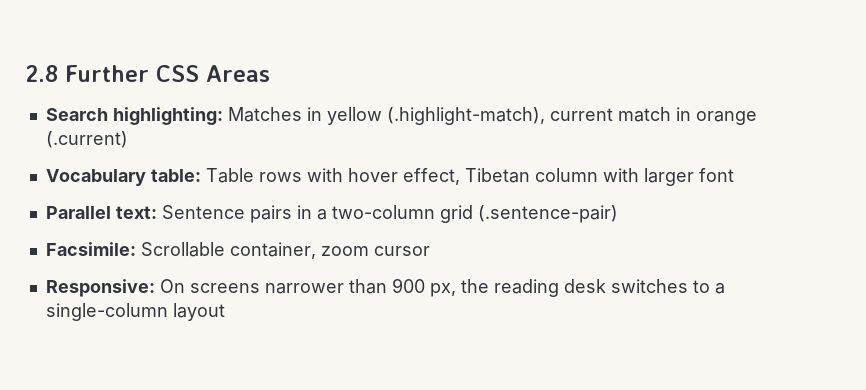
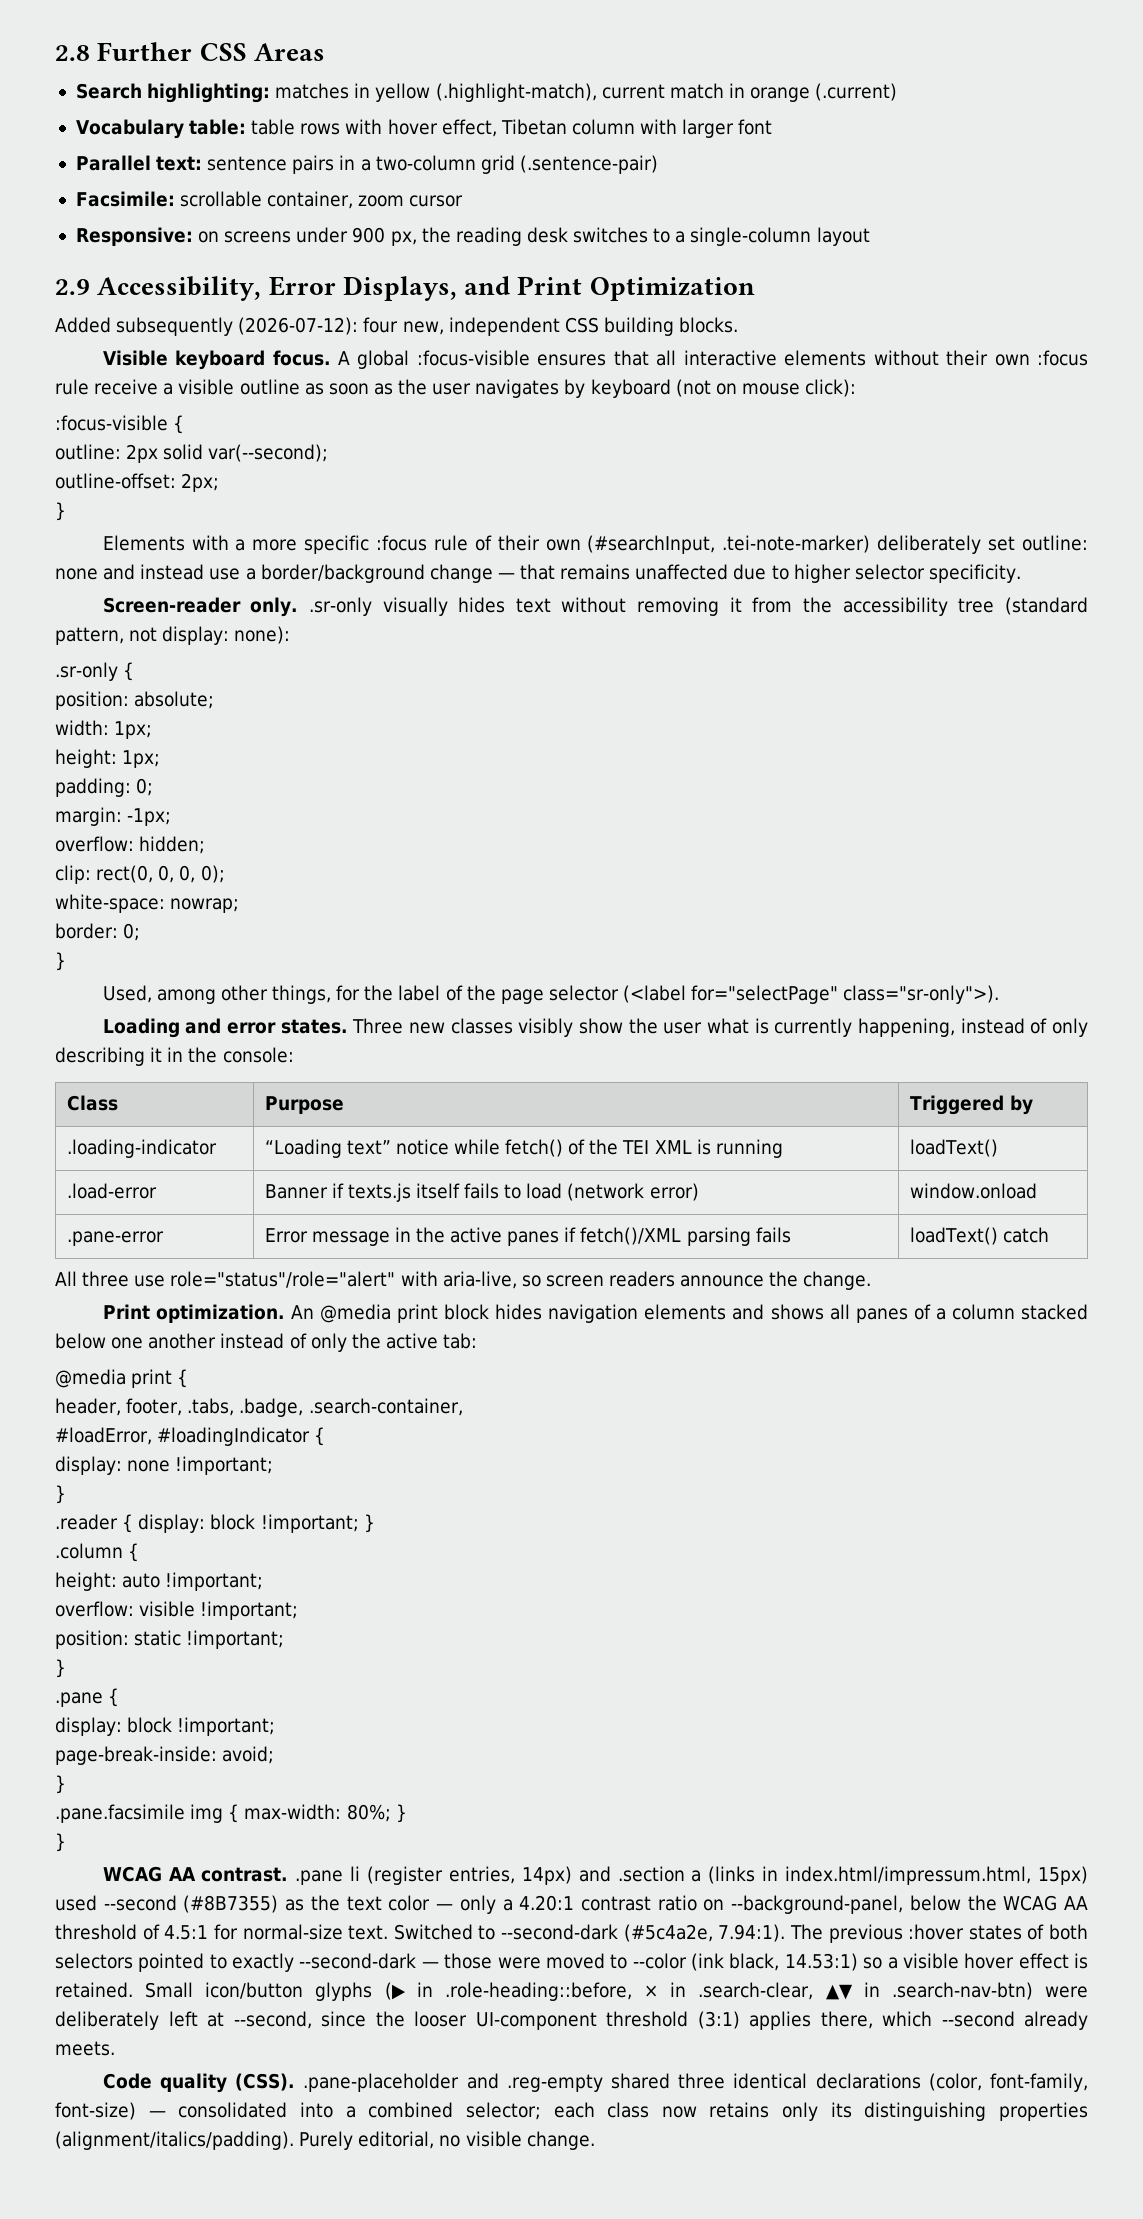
- Search highlighting: Matches in yellow (.highlight-match), current match in orange (.current)
+ Search highlighting: matches in yellow (.highlight-match), current match in orange (.current)
- Vocabulary table: Table rows with hover effect, Tibetan column with larger font
+ Vocabulary table: table rows with hover effect, Tibetan column with larger font
- Parallel text: Sentence pairs in a two-column grid (.sentence-pair)
+ Parallel text: sentence pairs in a two-column grid (.sentence-pair)
- Facsimile: Scrollable container, zoom cursor
+ Facsimile: scrollable container, zoom cursor
- Responsive: On screens narrower than 900 px, the reading desk switches to a single-column layout
+ Responsive: on screens under 900 px, the reading desk switches to a single-column layout
+ 2.9 Accessibility, Error Displays, and Print Optimization
+ Added subsequently (2026-07-12): four new, independent CSS building blocks.
+ Visible keyboard focus. A global :focus-visible ensures that all interactive elements without their own :focus rule receive a visible outline as soon as the user navigates by keyboard (not on mouse click):
+ :focus-visible {
+ outline: 2px solid var(--second);
+ outline-offset: 2px;
+ }
+ Elements with a more specific :focus rule of their own (#searchInput, .tei-note-marker) deliberately set outline: none and instead use a border/background change — that remains unaffected due to higher selector specificity.
+ Screen-reader only. .sr-only visually hides text without removing it from the accessibility tree (standard pattern, not display: none):
+ .sr-only {
+ position: absolute;
+ width: 1px;
+ height: 1px;
+ padding: 0;
+ margin: -1px;
+ overflow: hidden;
+ clip: rect(0, 0, 0, 0);
+ white-space: nowrap;
+ border: 0;
+ }
+ Used, among other things, for the label of the page selector (<label for="selectPage" class="sr-only">).
+ Loading and error states. Three new classes visibly show the user what is currently happening, instead of only describing it in the console:
+ Class | Purpose | Triggered by
+ .loading-indicator | “Loading text” notice while fetch() of the TEI XML is running | loadText()
+ .load-error | Banner if texts.js itself fails to load (network error) | window.onload
+ .pane-error | Error message in the active panes if fetch()/XML parsing fails | loadText() catch
+ All three use role="status"/role="alert" with aria-live, so screen readers announce the change.
+ Print optimization. An @media print block hides navigation elements and shows all panes of a column stacked below one another instead of only the active tab:
+ @media print {
+ header, footer, .tabs, .badge, .search-container,
+ #loadError, #loadingIndicator {
+ display: none !important;
+ }
+ .reader { display: block !important; }
+ .column {
+ height: auto !important;
+ overflow: visible !important;
+ position: static !important;
+ }
+ .pane {
+ display: block !important;
+ page-break-inside: avoid;
+ }
+ .pane.facsimile img { max-width: 80%; }
+ }
+ WCAG AA contrast. .pane li (register entries, 14px) and .section a (links in index.html/impressum.html, 15px) used --second (#8B7355) as the text color — only a 4.20:1 contrast ratio on --background-panel, below the WCAG AA threshold of 4.5:1 for normal-size text. Switched to --second-dark (#5c4a2e, 7.94:1). The previous :hover states of both selectors pointed to exactly --second-dark — those were moved to --color (ink black, 14.53:1) so a visible hover effect is retained. Small icon/button glyphs (▶ in .role-heading::before, × in .search-clear, ▲▼ in .search-nav-btn) were deliberately left at --second, since the looser UI-component threshold (3:1) applies there, which --second already meets.
+ Code quality (CSS). .pane-placeholder and .reg-empty shared three identical declarations (color, font-family, font-size) — consolidated into a combined selector; each class now retains only its distinguishing properties (alignment/italics/padding). Purely editorial, no visible change.

